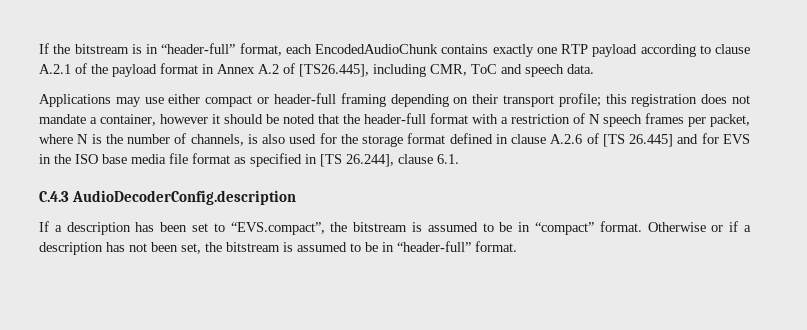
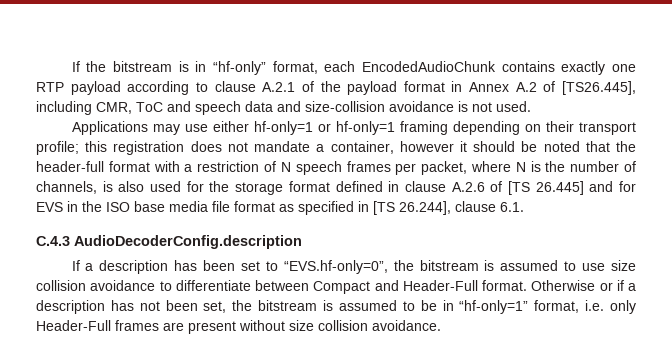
- If the bitstream is in “header-full” format, each EncodedAudioChunk contains exactly one RTP payload according to clause A.2.1 of the payload format in Annex A.2 of [TS26.445], including CMR, ToC and speech data.
+ If the bitstream is in “hf-only” format, each EncodedAudioChunk contains exactly one RTP payload according to clause A.2.1 of the payload format in Annex A.2 of [TS26.445], including CMR, ToC and speech data and size-collision avoidance is not used.
- Applications may use either compact or header-full framing depending on their transport profile;
+ Applications may use either hf-only=1 or hf-only=1 framing depending on their transport profile;
- If a description has been set to “EVS.compact”, the bitstream is assumed to be in “compact” format.
+ If a description has been set to “EVS.hf-only=0”, the bitstream is assumed to use size collision avoidance to differentiate between Compact and Header-Full format.
- Otherwise or if a description has not been set, the bitstream is assumed to be in “header-full” format.
+ Otherwise or if a description has not been set, the bitstream is assumed to be in “hf-only=1” format, i.e. only Header-Full frames are present without size collision avoidance.

